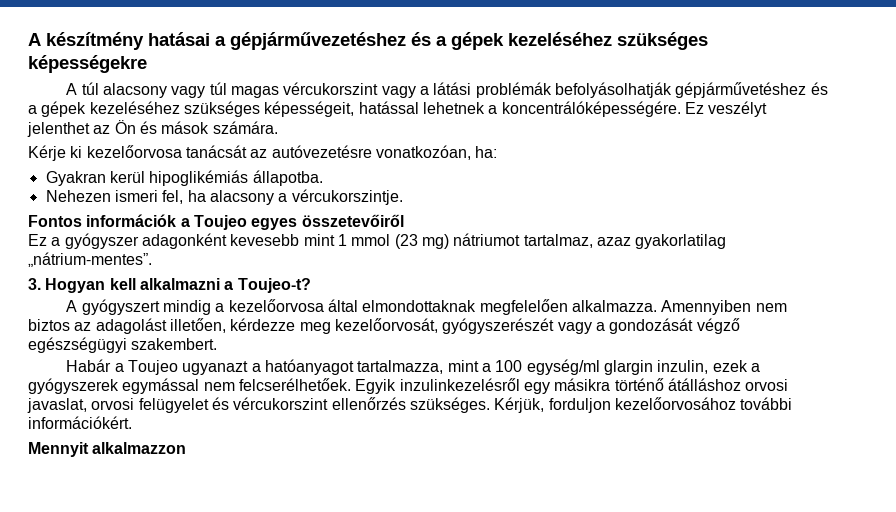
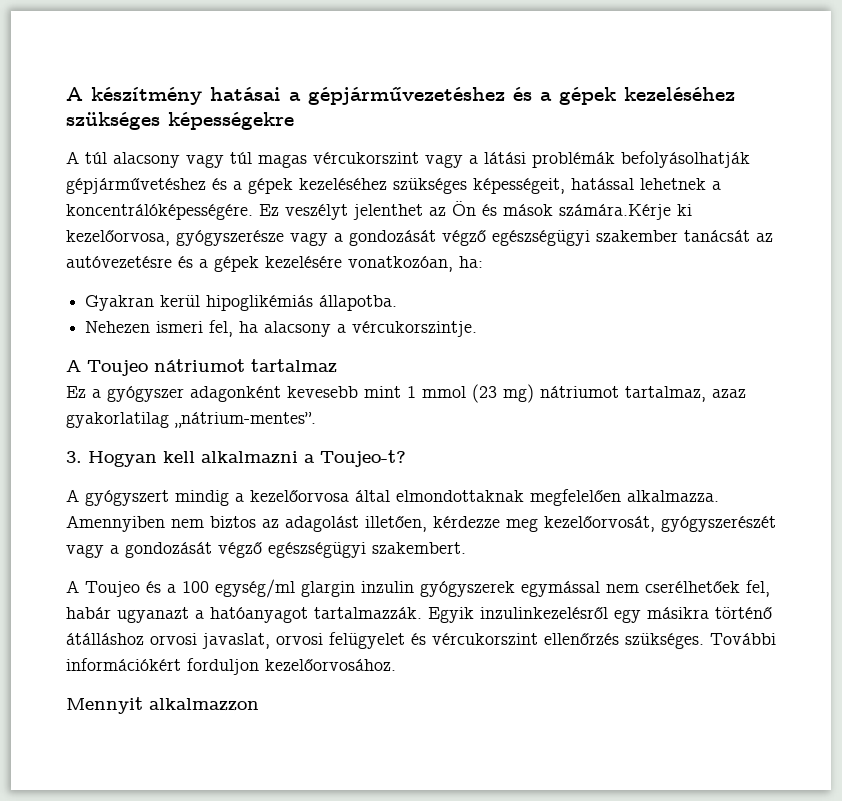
- Ez veszélyt jelenthet az Ön és mások számára.
- Kérje ki kezelőorvosa tanácsát az autóvezetésre vonatkozóan, ha:
+ Ez veszélyt jelenthet az Ön és mások számára.Kérje ki kezelőorvosa, gyógyszerésze vagy a gondozását végző egészségügyi szakember tanácsát az autóvezetésre és a gépek kezelésére vonatkozóan, ha:
- Fontos információk a Toujeo egyes összetevőiről
+ A Toujeo nátriumot tartalmaz
- Habár a Toujeo ugyanazt a hatóanyagot tartalmazza, mint a 100 egység/ml glargin inzulin, ezek a gyógyszerek egymással nem felcserélhetőek.
+ A Toujeo és a 100 egység/ml glargin inzulin gyógyszerek egymással nem cserélhetőek fel, habár ugyanazt a hatóanyagot tartalmazzák.
- Kérjük, forduljon kezelőorvosához további információkért.
+ További információkért forduljon kezelőorvosához.

